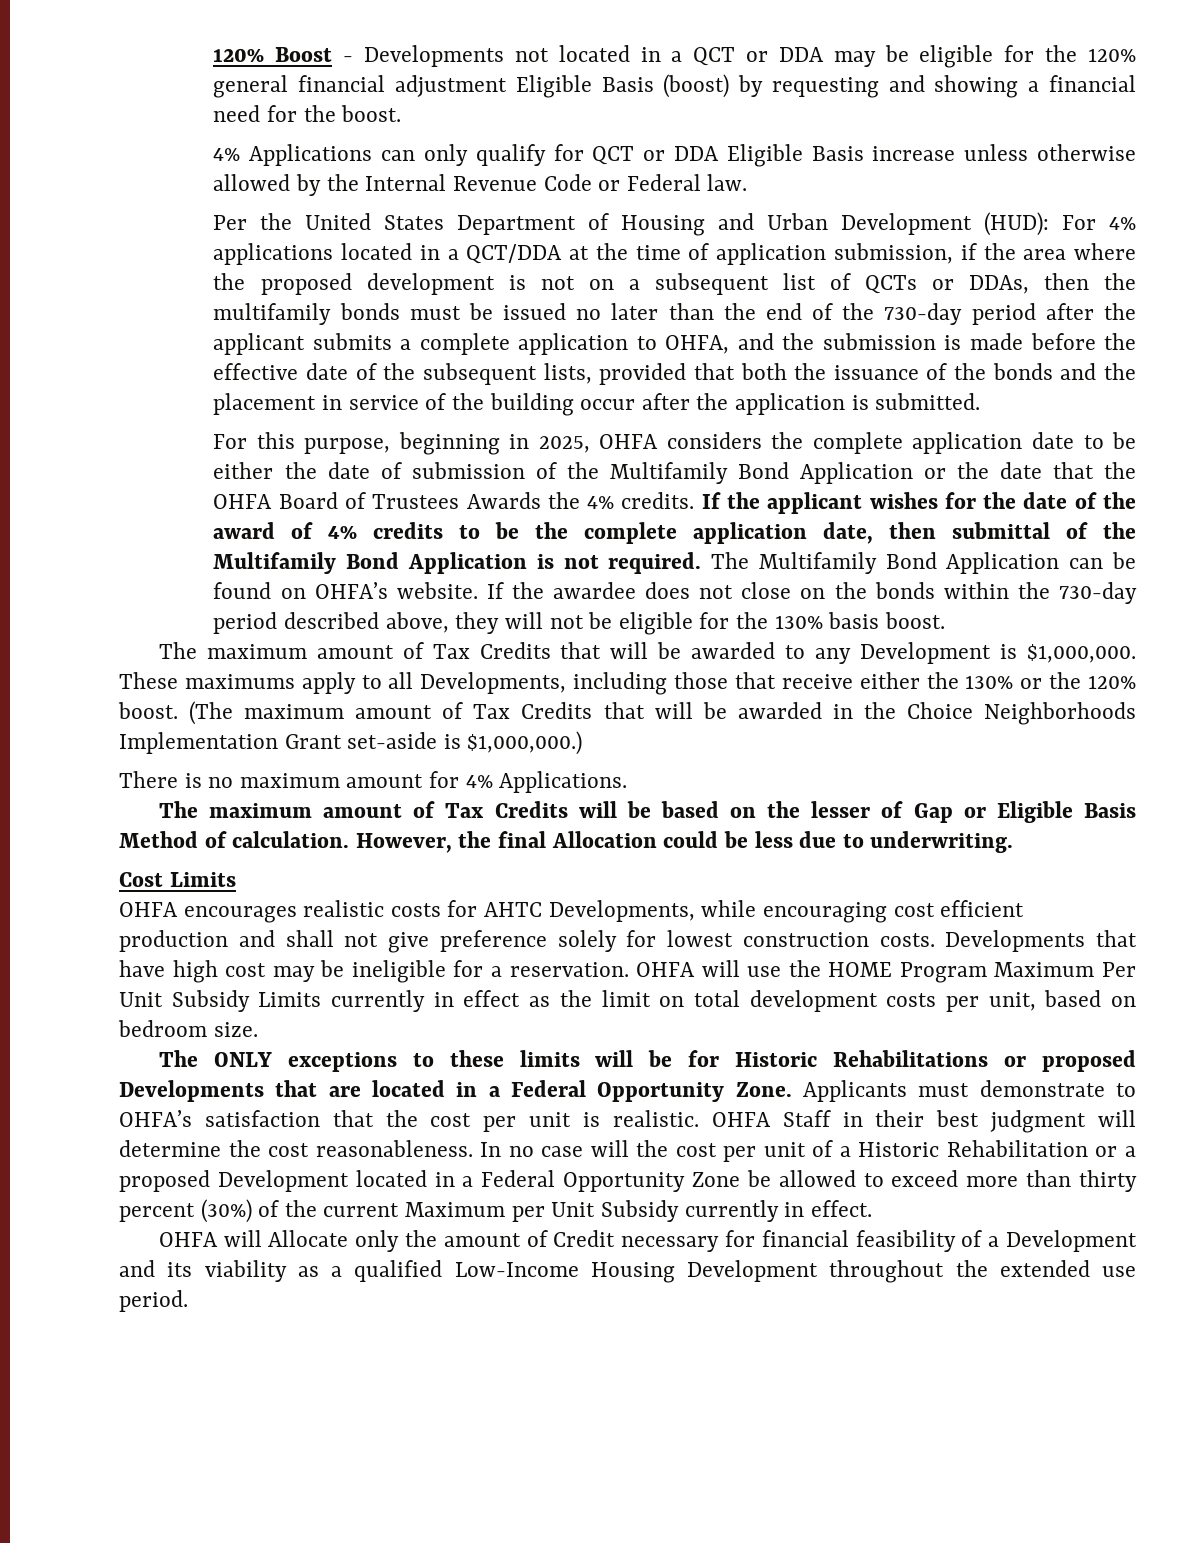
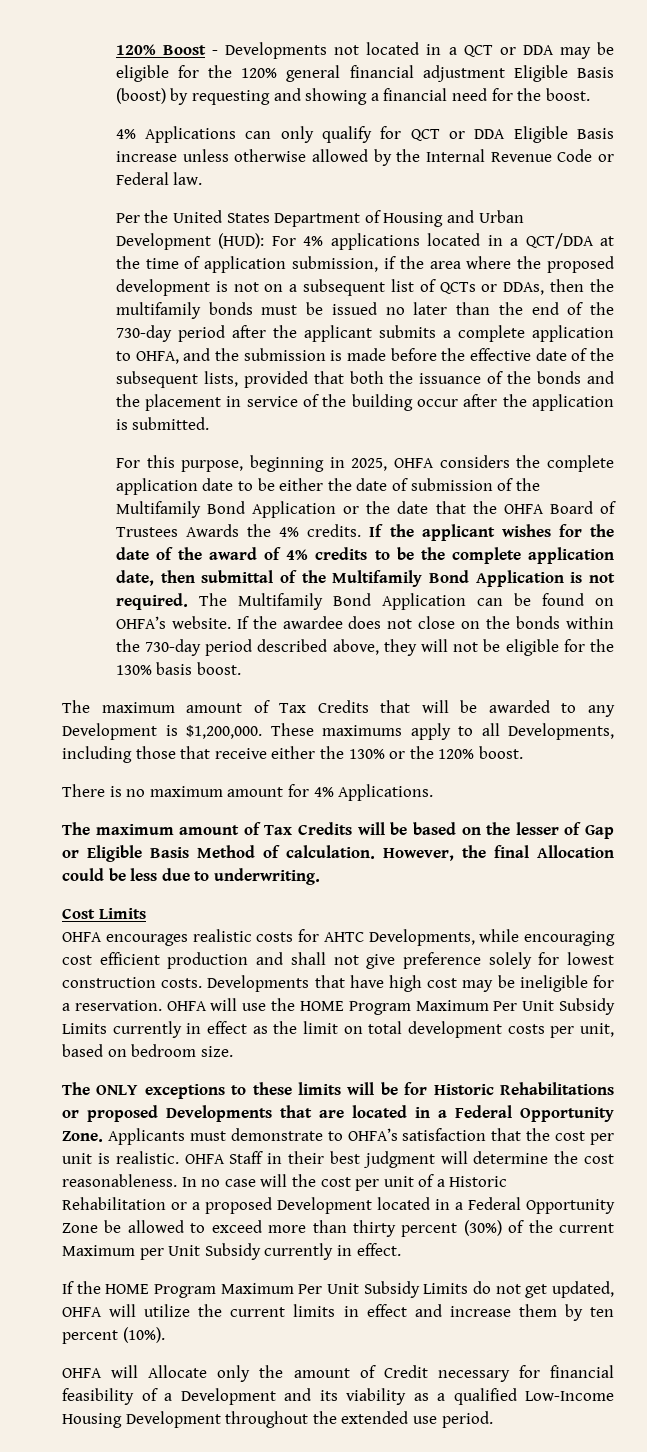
- The maximum amount of Tax Credits that will be awarded to any Development is $1,000,000.
+ The maximum amount of Tax Credits that will be awarded to any Development is $1,200,000.
- (The maximum amount of Tax Credits that will be awarded in the Choice Neighborhoods Implementation Grant set-aside is $1,000,000.)
+ If the HOME Program Maximum Per Unit Subsidy Limits do not get updated, OHFA will utilize the current limits in effect and increase them by ten percent (10%).

